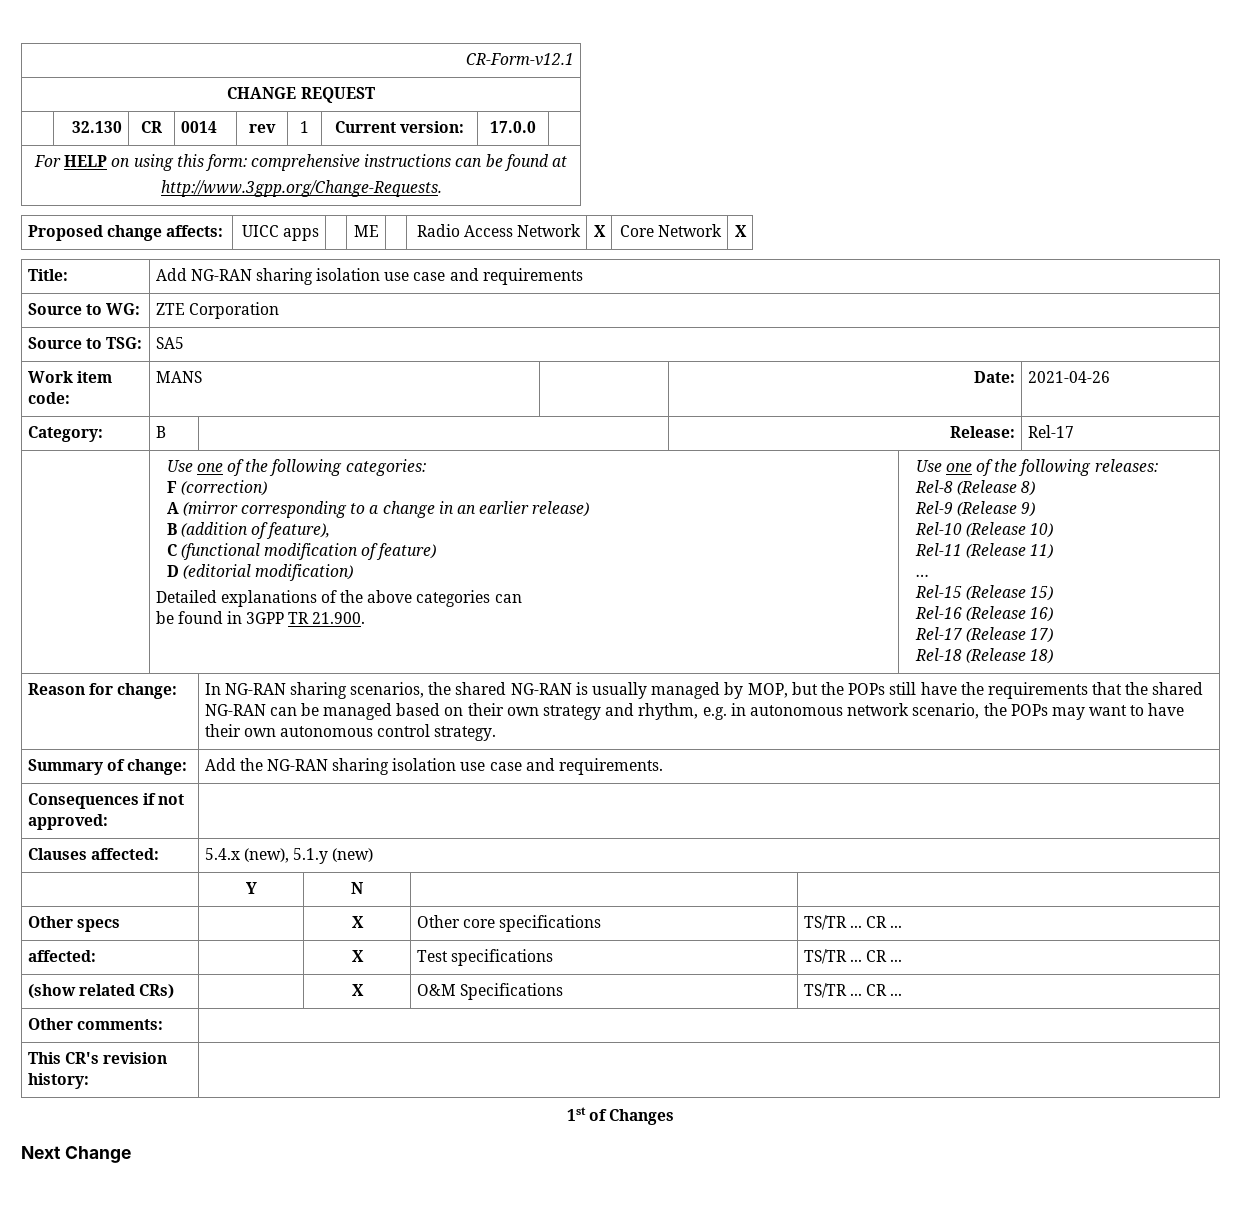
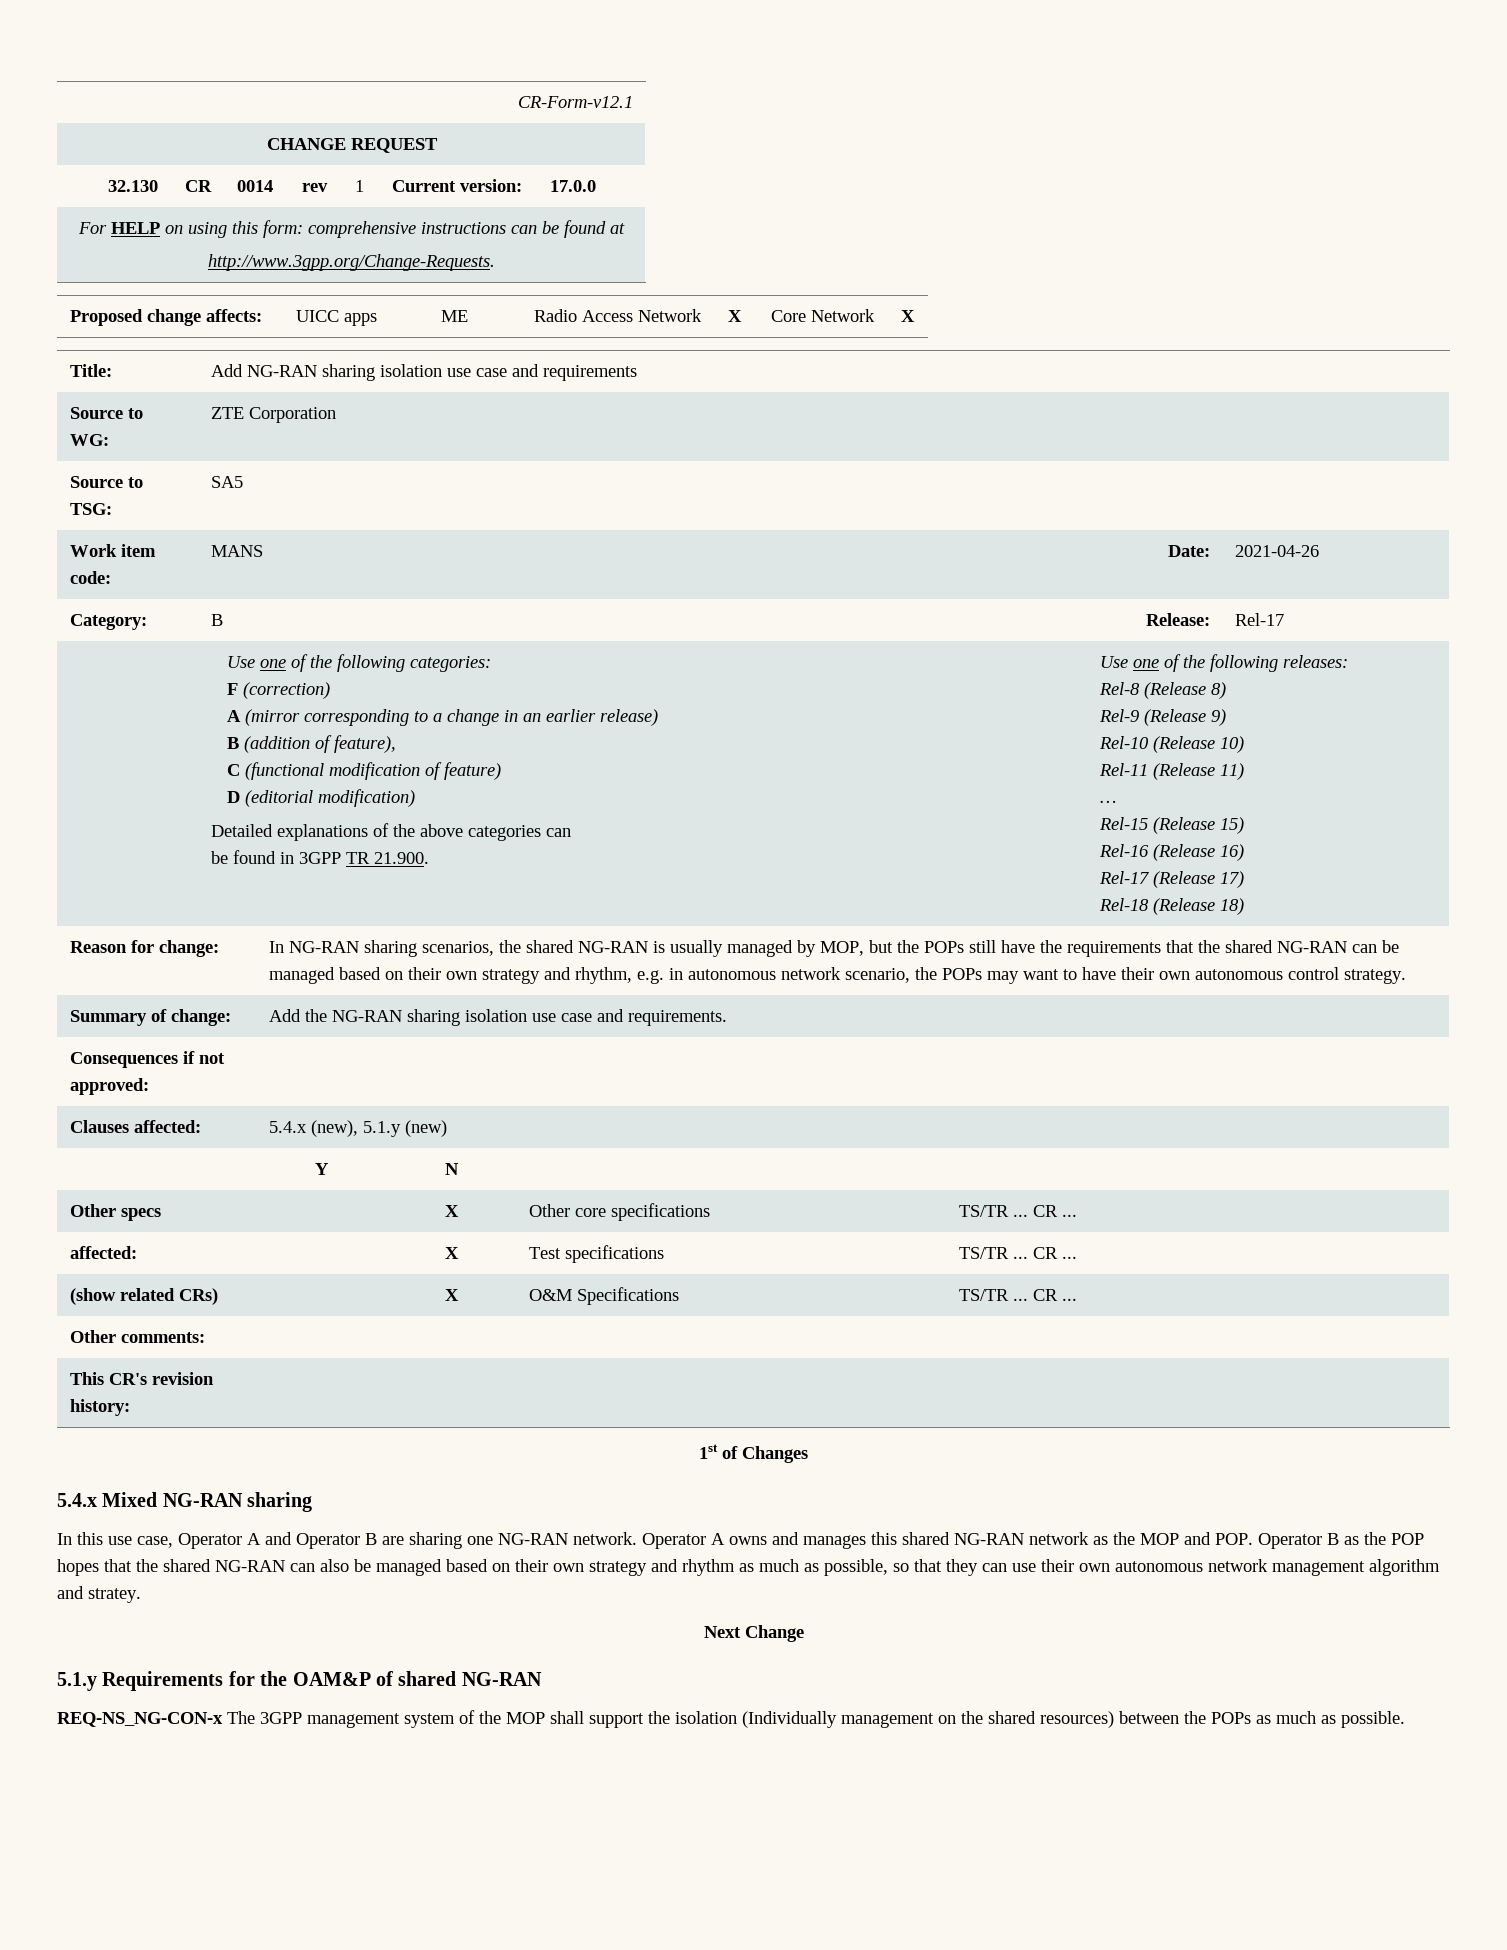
+ 5.4.x Mixed NG-RAN sharing
+ In this use case, Operator A and Operator B are sharing one NG-RAN network. Operator A owns and manages this shared NG-RAN network as the MOP and POP. Operator B as the POP hopes that the shared NG-RAN can also be managed based on their own strategy and rhythm as much as possible, so that they can use their own autonomous network management algorithm and stratey.
  Next Change
+ 5.1.y Requirements for the OAM&P of shared NG-RAN
+ REQ-NS_NG-CON-x The 3GPP management system of the MOP shall support the isolation (Individually management on the shared resources) between the POPs as much as possible.

